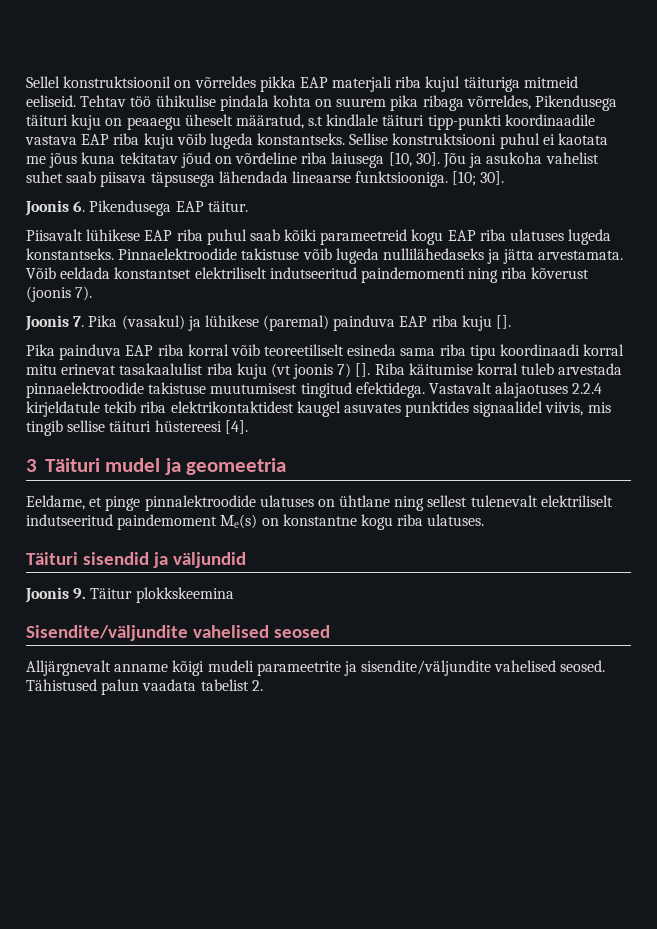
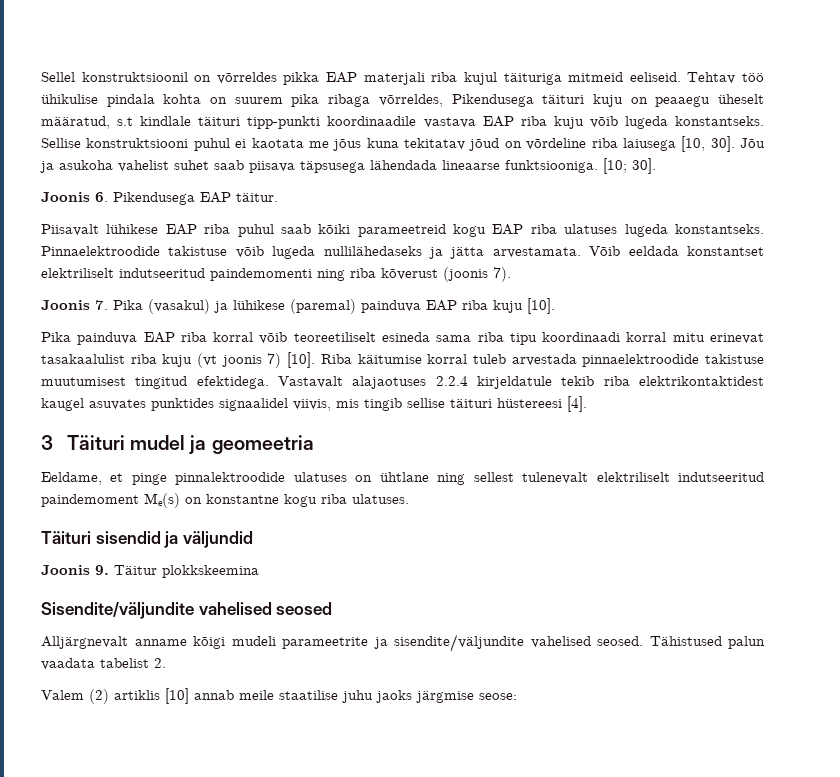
- Joonis 7. Pika (vasakul) ja lühikese (paremal) painduva EAP riba kuju [].
+ Joonis 7. Pika (vasakul) ja lühikese (paremal) painduva EAP riba kuju [10].
- Pika painduva EAP riba korral võib teoreetiliselt esineda sama riba tipu koordinaadi korral mitu erinevat tasakaalulist riba kuju (vt joonis 7) [].
+ Pika painduva EAP riba korral võib teoreetiliselt esineda sama riba tipu koordinaadi korral mitu erinevat tasakaalulist riba kuju (vt joonis 7) [10].
+ Valem (2) artiklis [10] annab meile staatilise juhu jaoks järgmise seose:

